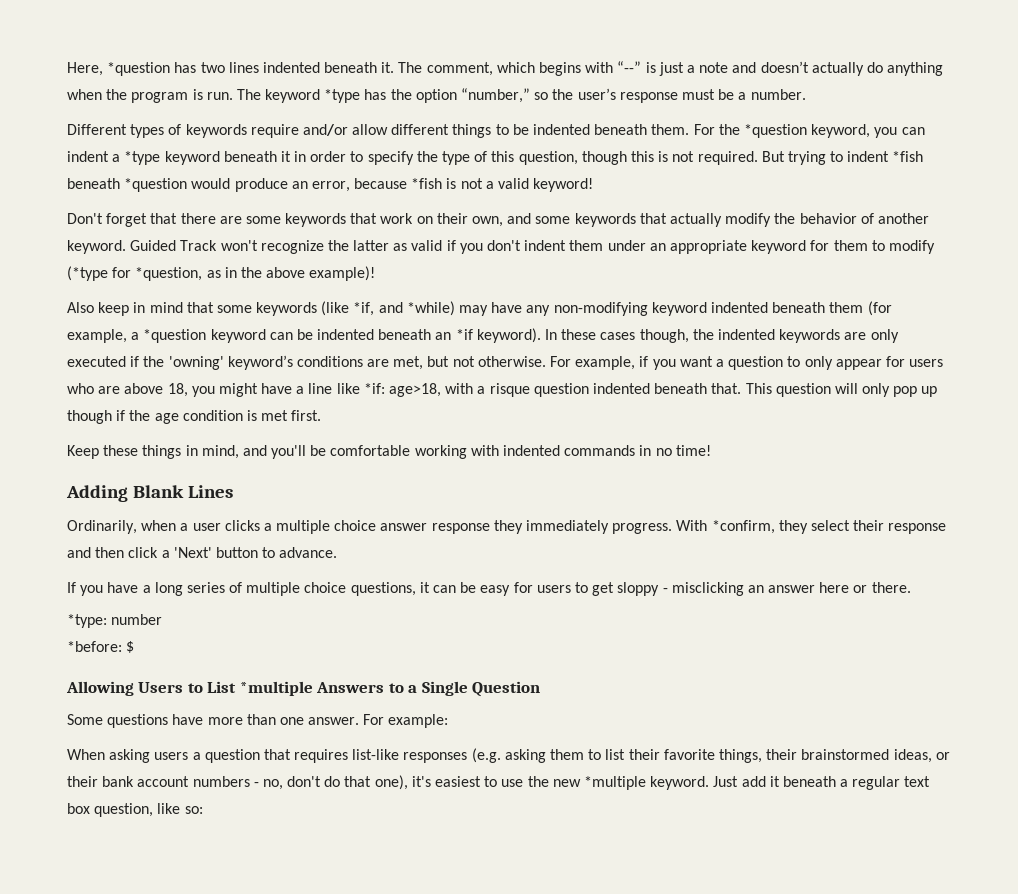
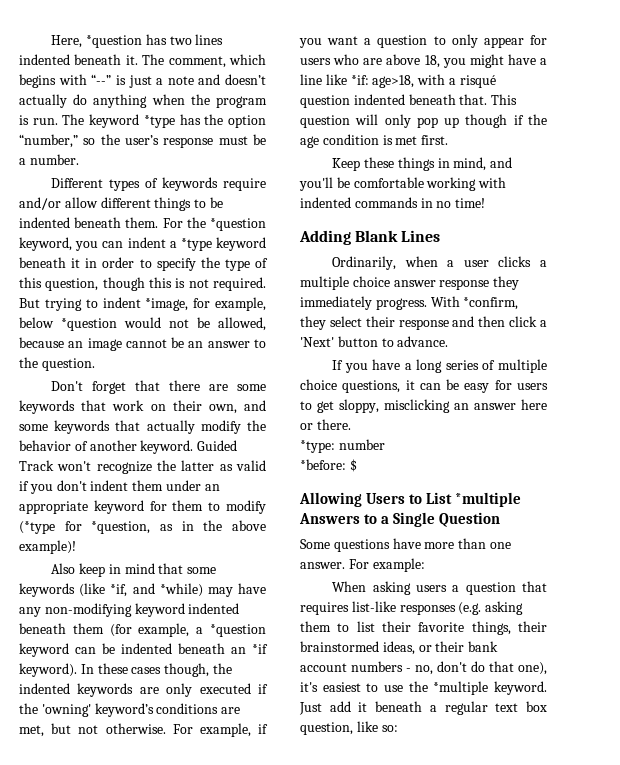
- But trying to indent *fish beneath *question would produce an error, because *fish is not a valid keyword!
+ But trying to indent *image, for example, below *question would not be allowed, because an image cannot be an answer to the question.
- For example, if you want a question to only appear for users who are above 18, you might have a line like *if: age>18, with a risque question indented beneath that.
+ For example, if you want a question to only appear for users who are above 18, you might have a line like *if: age>18, with a risqué question indented beneath that.
- If you have a long series of multiple choice questions, it can be easy for users to get sloppy - misclicking an answer here or there.
+ If you have a long series of multiple choice questions, it can be easy for users to get sloppy, misclicking an answer here or there.
- When asking users a question that requires list-like responses (e.g. asking them to list their favorite things, their brainstormed ideas, or their bank account numbers - no, don't do that one), it's easiest to use the new *multiple keyword.
+ When asking users a question that requires list-like responses (e.g. asking them to list their favorite things, their brainstormed ideas, or their bank account numbers - no, don't do that one), it's easiest to use the *multiple keyword.

